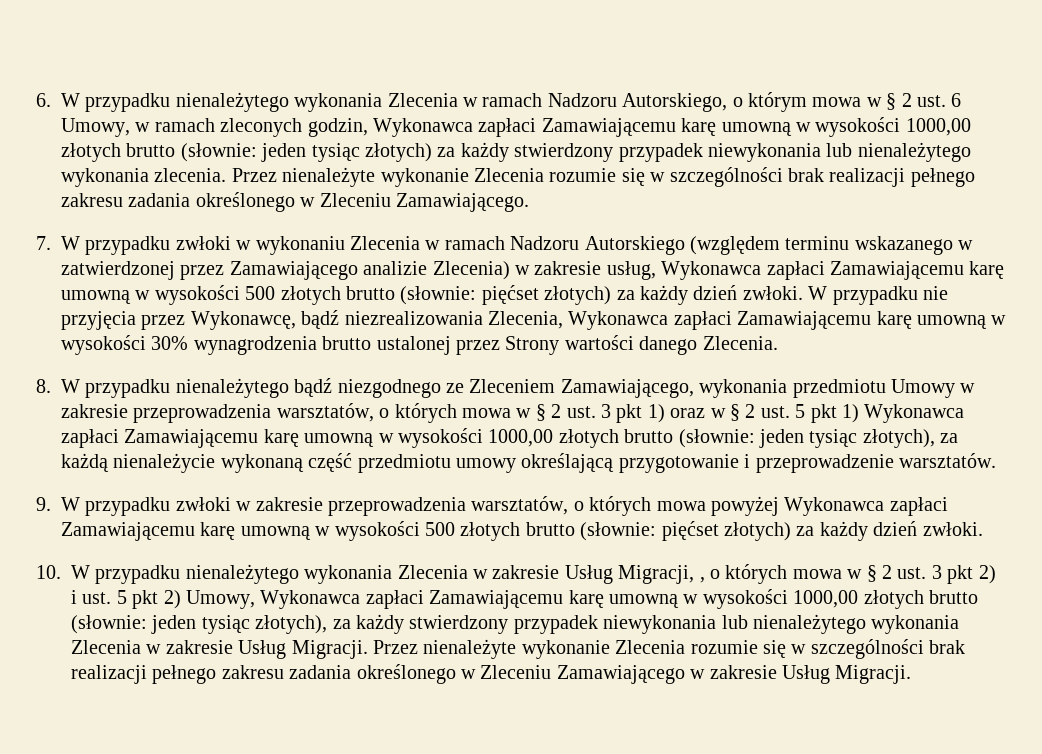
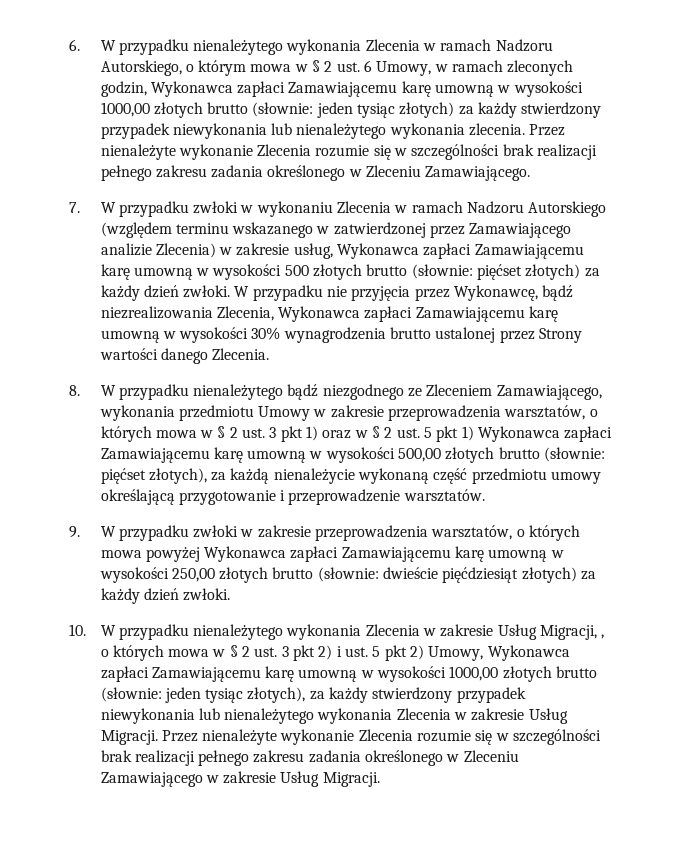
- 8. W przypadku nienależytego bądź niezgodnego ze Zleceniem Zamawiającego, wykonania przedmiotu Umowy w zakresie przeprowadzenia warsztatów, o których mowa w § 2 ust. 3 pkt 1) oraz w § 2 ust. 5 pkt 1) Wykonawca zapłaci Zamawiającemu karę umowną w wysokości 1000,00 złotych brutto (słownie: jeden tysiąc złotych), za każdą nienależycie wykonaną część przedmiotu umowy określającą przygotowanie i przeprowadzenie warsztatów.
+ 8. W przypadku nienależytego bądź niezgodnego ze Zleceniem Zamawiającego, wykonania przedmiotu Umowy w zakresie przeprowadzenia warsztatów, o których mowa w § 2 ust. 3 pkt 1) oraz w § 2 ust. 5 pkt 1) Wykonawca zapłaci Zamawiającemu karę umowną w wysokości 500,00 złotych brutto (słownie: pięćset złotych), za każdą nienależycie wykonaną część przedmiotu umowy określającą przygotowanie i przeprowadzenie warsztatów.
- 9. W przypadku zwłoki w zakresie przeprowadzenia warsztatów, o których mowa powyżej Wykonawca zapłaci Zamawiającemu karę umowną w wysokości 500 złotych brutto (słownie: pięćset złotych) za każdy dzień zwłoki.
+ 9. W przypadku zwłoki w zakresie przeprowadzenia warsztatów, o których mowa powyżej Wykonawca zapłaci Zamawiającemu karę umowną w wysokości 250,00 złotych brutto (słownie: dwieście pięćdziesiąt złotych) za każdy dzień zwłoki.

